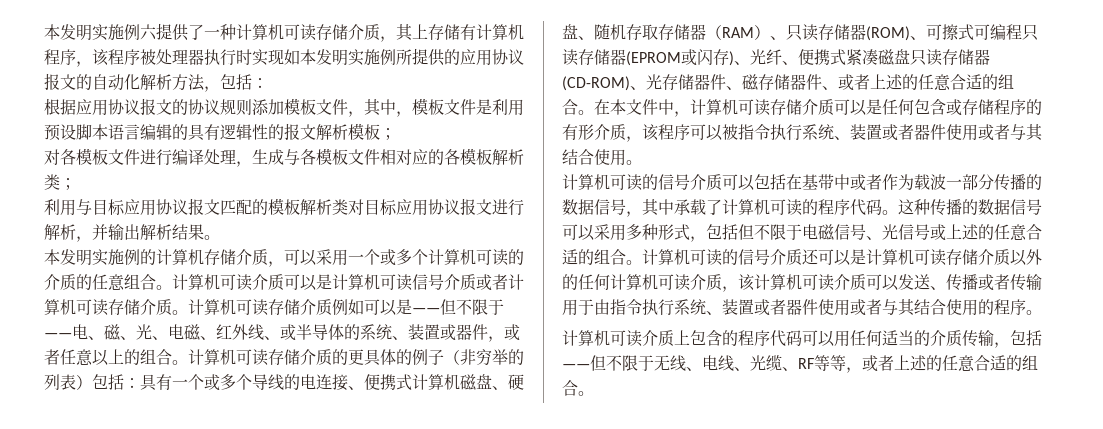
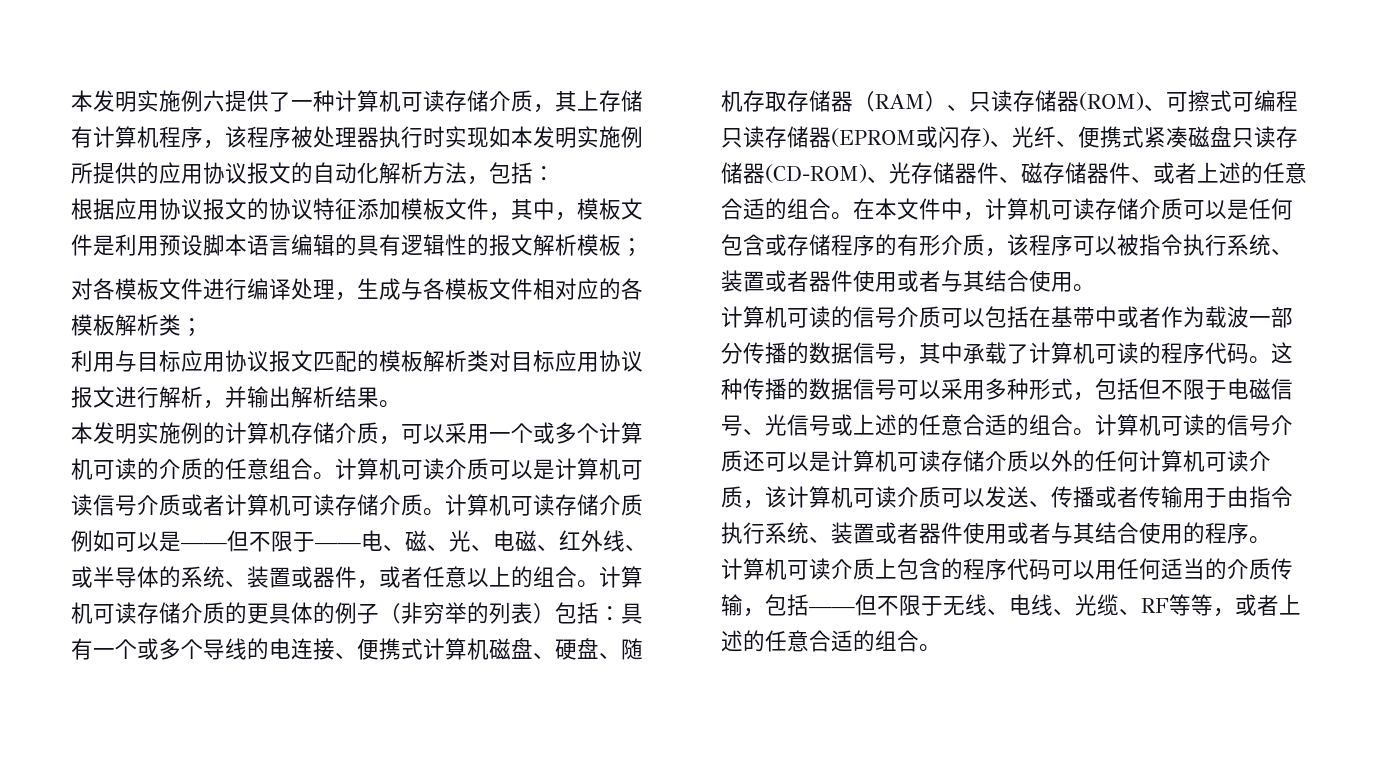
- 根据应用协议报文的协议规则添加模板文件，其中，模板文件是利用预设脚本语言编辑的具有逻辑性的报文解析模板；
+ 根据应用协议报文的协议特征添加模板文件，其中，模板文件是利用预设脚本语言编辑的具有逻辑性的报文解析模板；

